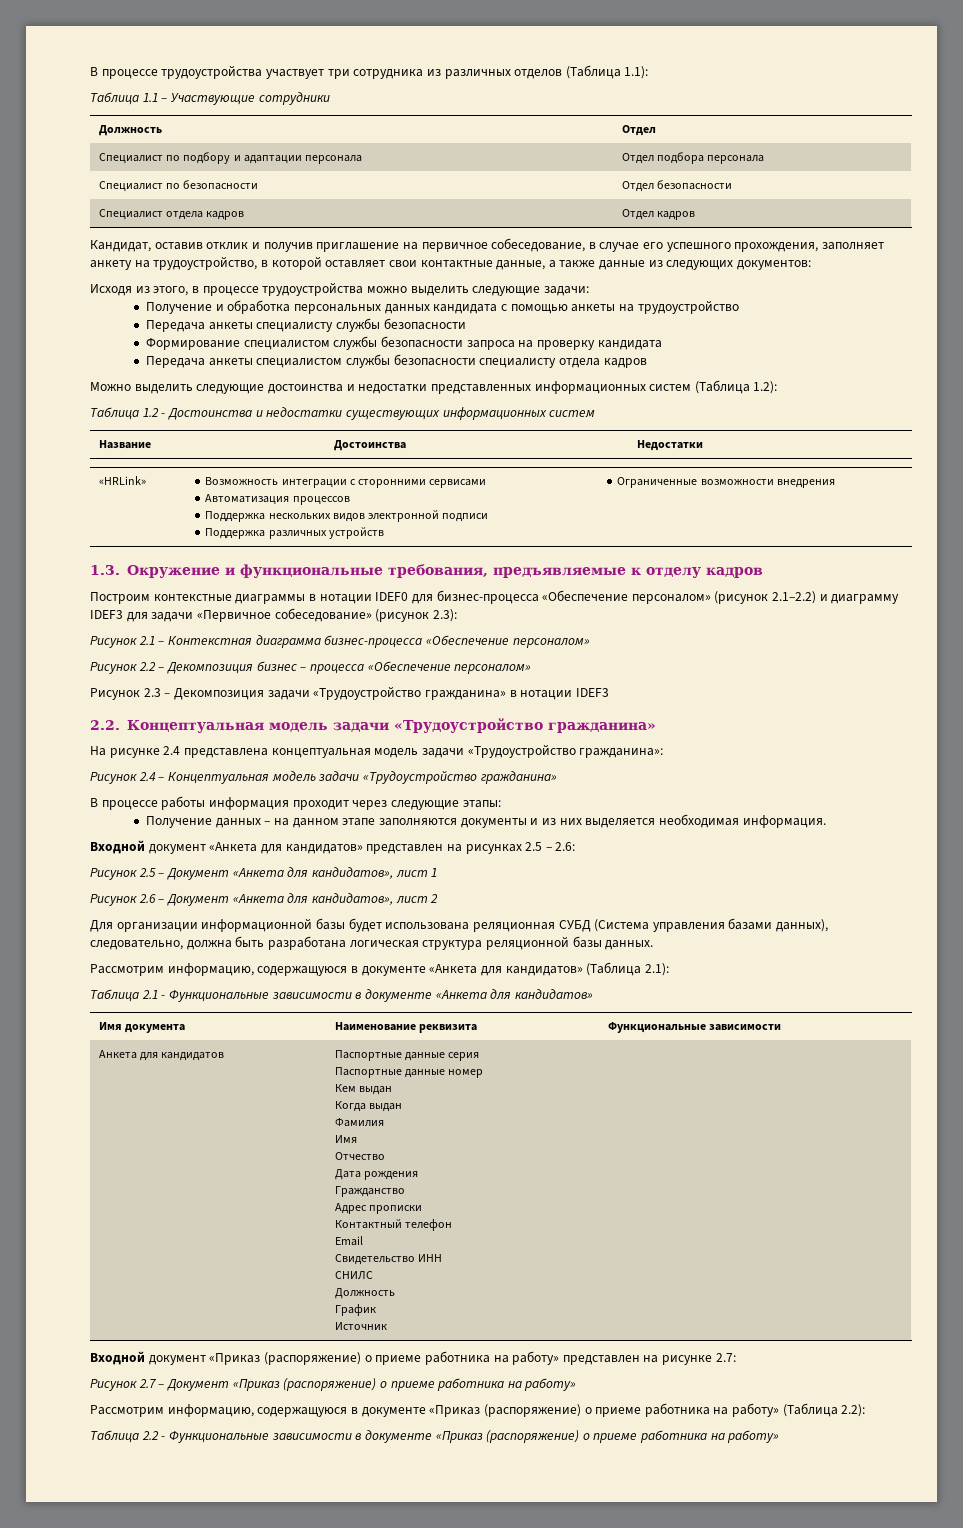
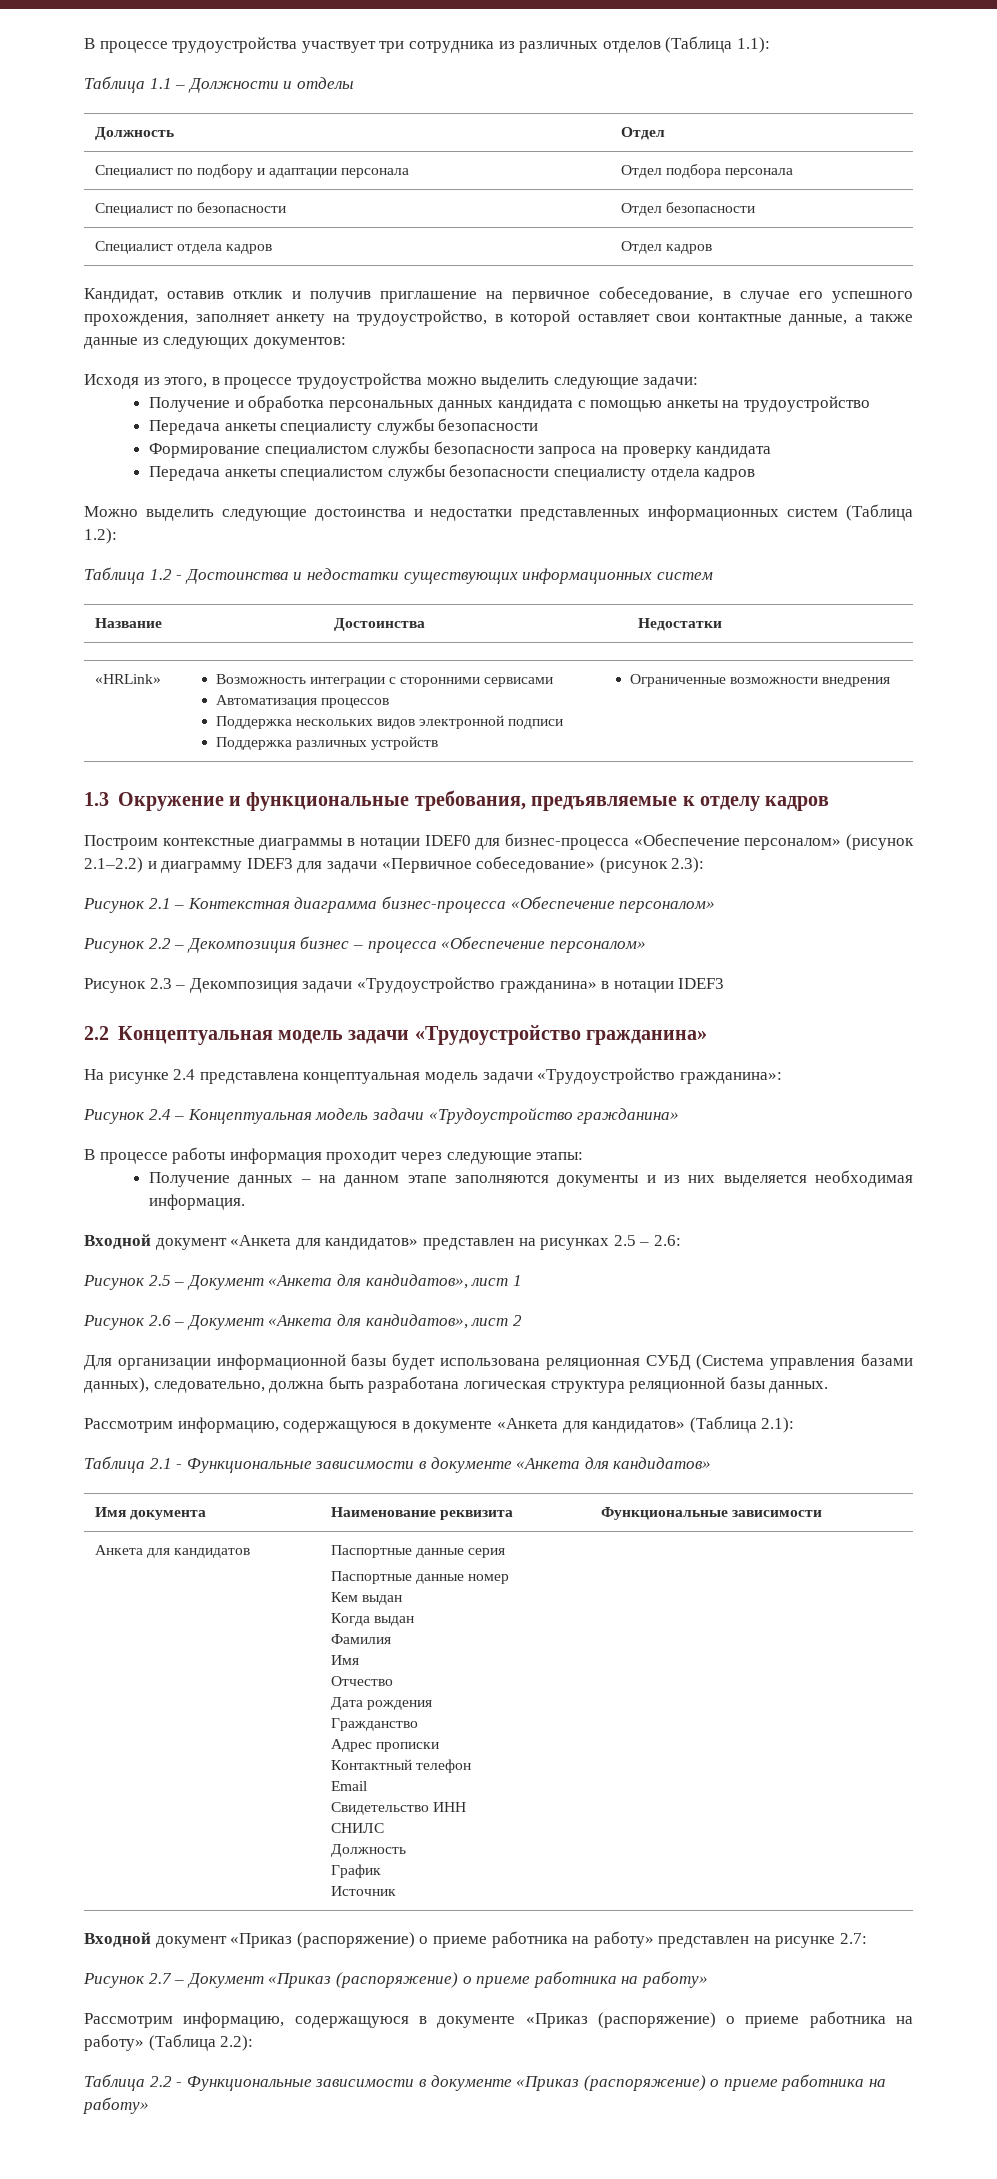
- Таблица 1.1 – Участвующие сотрудники
+ Таблица 1.1 – Должности и отделы
- 1.3. Окружение и функциональные требования, предъявляемые к отделу кадров
+ 1.3 Окружение и функциональные требования, предъявляемые к отделу кадров
- 2.2. Концептуальная модель задачи «Трудоустройство гражданина»
+ 2.2 Концептуальная модель задачи «Трудоустройство гражданина»

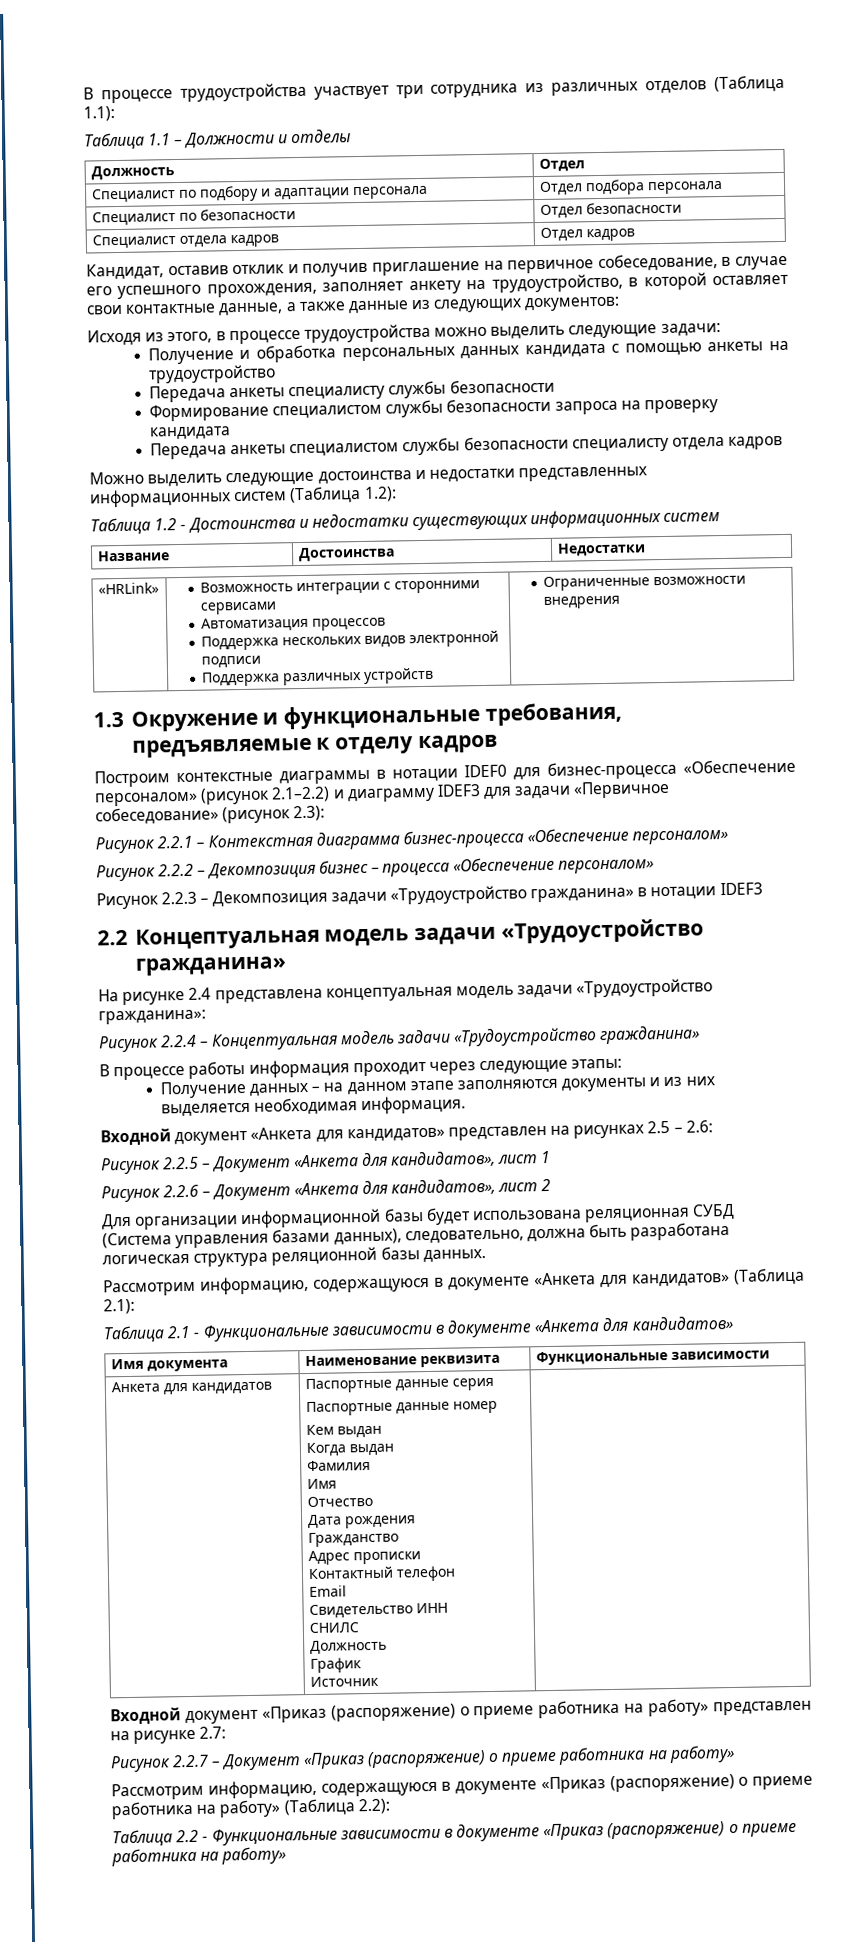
- Рисунок 2.1 – Контекстная диаграмма бизнес-процесса «Обеспечение персоналом»
+ Рисунок 2.2.1 – Контекстная диаграмма бизнес-процесса «Обеспечение персоналом»
- Рисунок 2.2 – Декомпозиция бизнес – процесса «Обеспечение персоналом»
+ Рисунок 2.2.2 – Декомпозиция бизнес – процесса «Обеспечение персоналом»
- Рисунок 2.3 – Декомпозиция задачи «Трудоустройство гражданина» в нотации IDEF3
+ Рисунок 2.2.3 – Декомпозиция задачи «Трудоустройство гражданина» в нотации IDEF3
- Рисунок 2.4 – Концептуальная модель задачи «Трудоустройство гражданина»
+ Рисунок 2.2.4 – Концептуальная модель задачи «Трудоустройство гражданина»
- Рисунок 2.5 – Документ «Анкета для кандидатов», лист 1
+ Рисунок 2.2.5 – Документ «Анкета для кандидатов», лист 1
- Рисунок 2.6 – Документ «Анкета для кандидатов», лист 2
+ Рисунок 2.2.6 – Документ «Анкета для кандидатов», лист 2
- Рисунок 2.7 – Документ «Приказ (распоряжение) о приеме работника на работу»
+ Рисунок 2.2.7 – Документ «Приказ (распоряжение) о приеме работника на работу»

